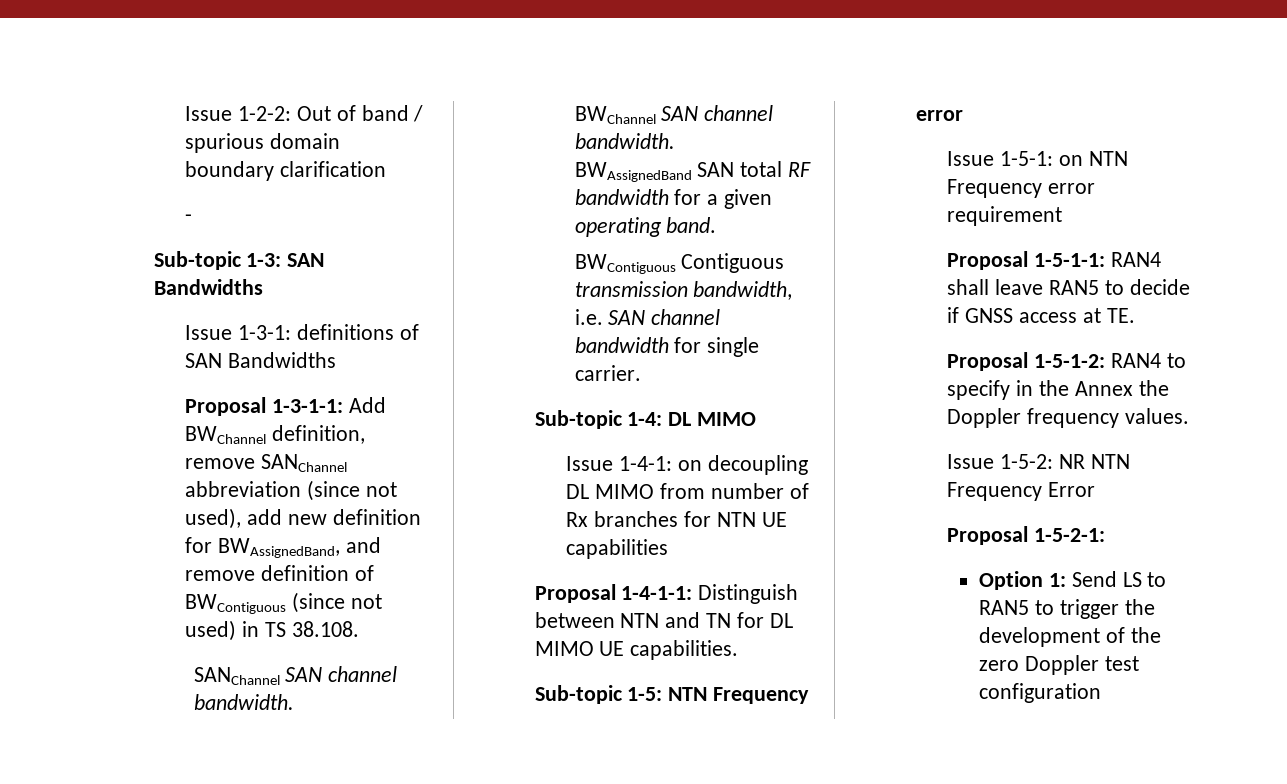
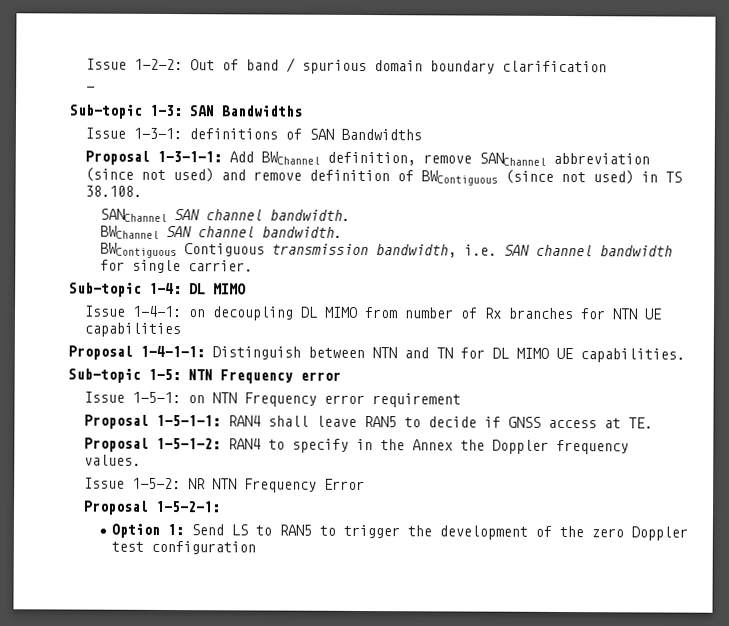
- Proposal 1-3-1-1: Add BWChannel definition, remove SANChannel abbreviation (since not used), add new definition for BWAssignedBand, and remove definition of BWContiguous (since not used) in TS 38.108.
+ Proposal 1-3-1-1: Add BWChannel definition, remove SANChannel abbreviation (since not used) and remove definition of BWContiguous (since not used) in TS 38.108.
- BWAssignedBand SAN total RF bandwidth for a given operating band.

